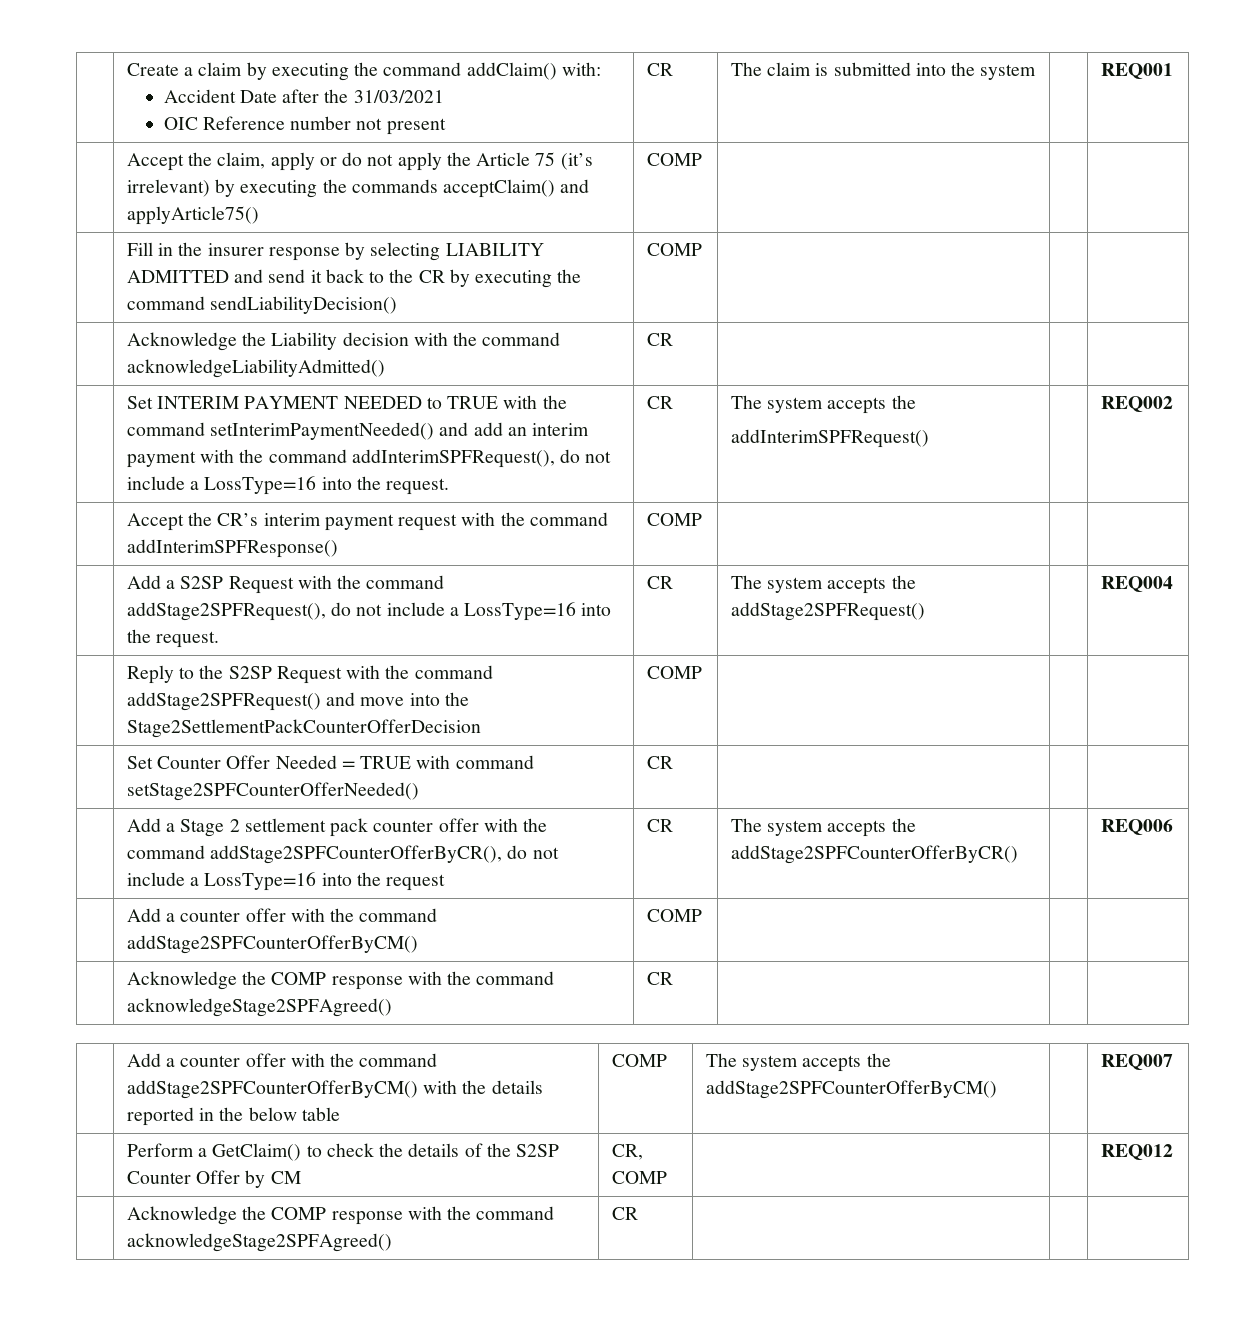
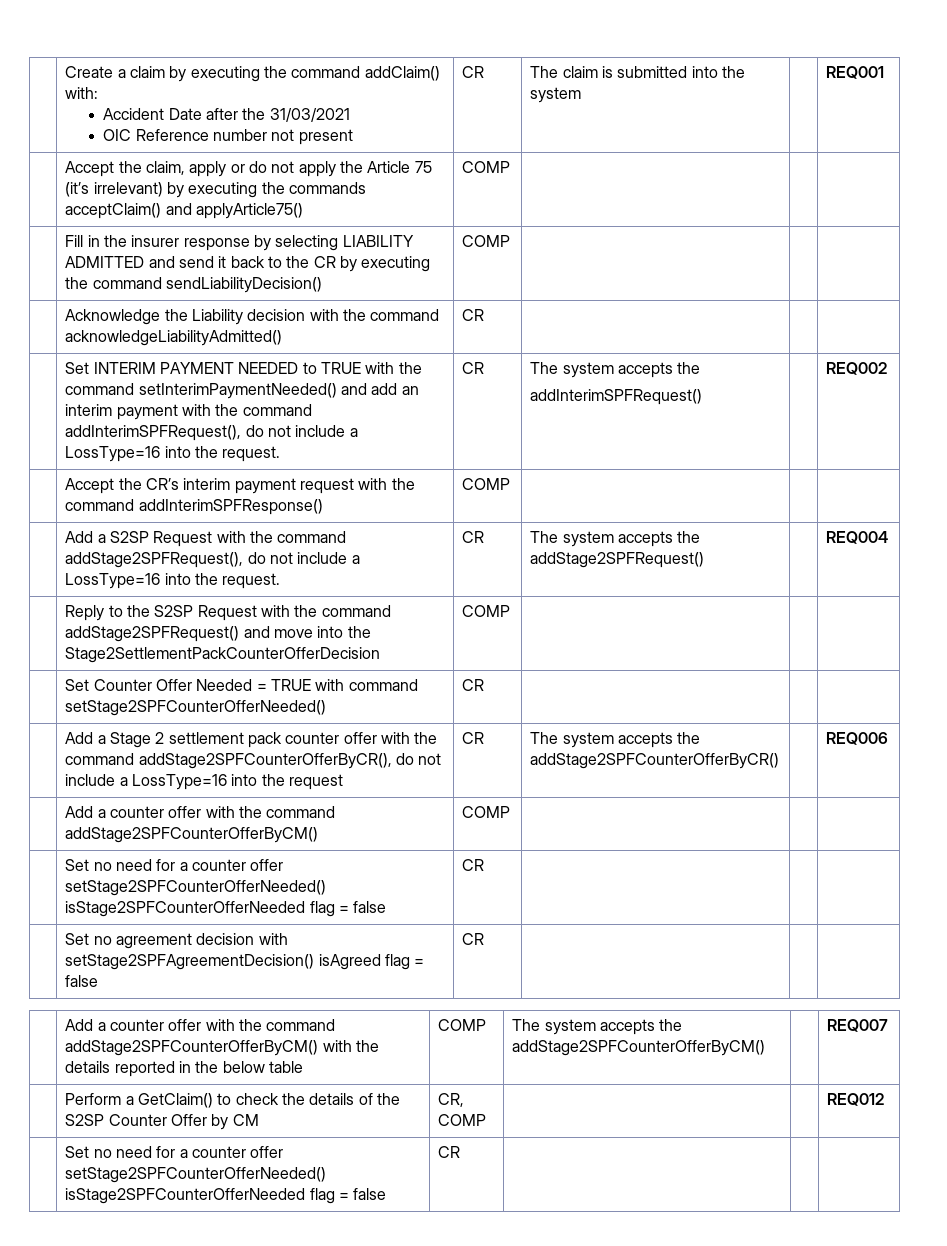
  | Add a counter offer with the command addStage2SPFCounterOfferByCM() | COMP | | |
- | Acknowledge the COMP response with the command acknowledgeStage2SPFAgreed() | CR | | |
+ | Set no need for a counter offer setStage2SPFCounterOfferNeeded() isStage2SPFCounterOfferNeeded flag = false | CR | | |
+ | Set no agreement decision with setStage2SPFAgreementDecision() isAgreed flag = false | CR | | |
  | Perform a GetClaim() to check the details of the S2SP Counter Offer by CM | CR, COMP | | | REQ012
- | Acknowledge the COMP response with the command acknowledgeStage2SPFAgreed() | CR | | |
+ | Set no need for a counter offer setStage2SPFCounterOfferNeeded() isStage2SPFCounterOfferNeeded flag = false | CR | | |

